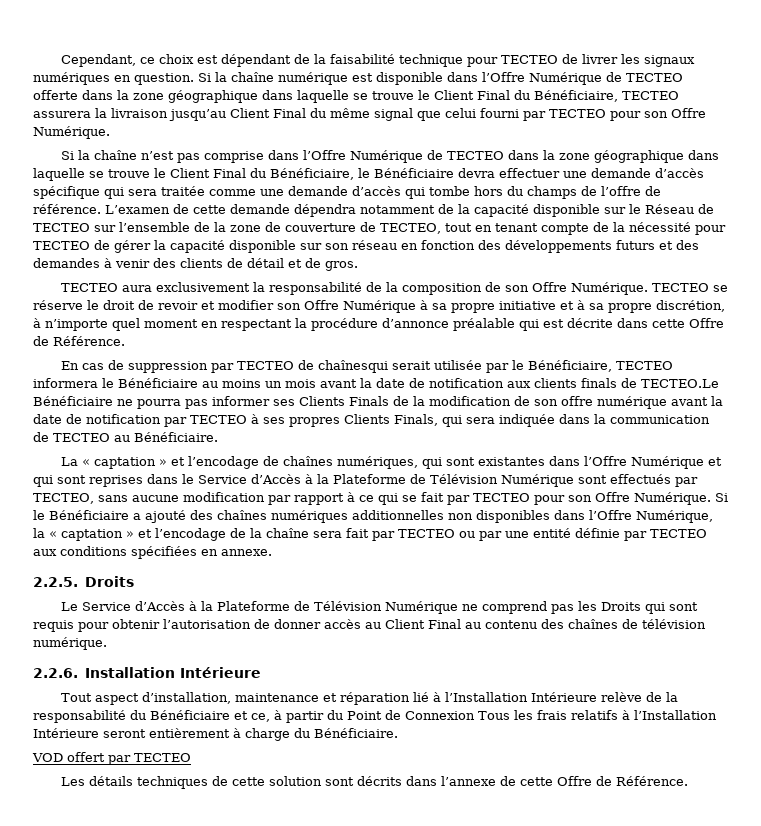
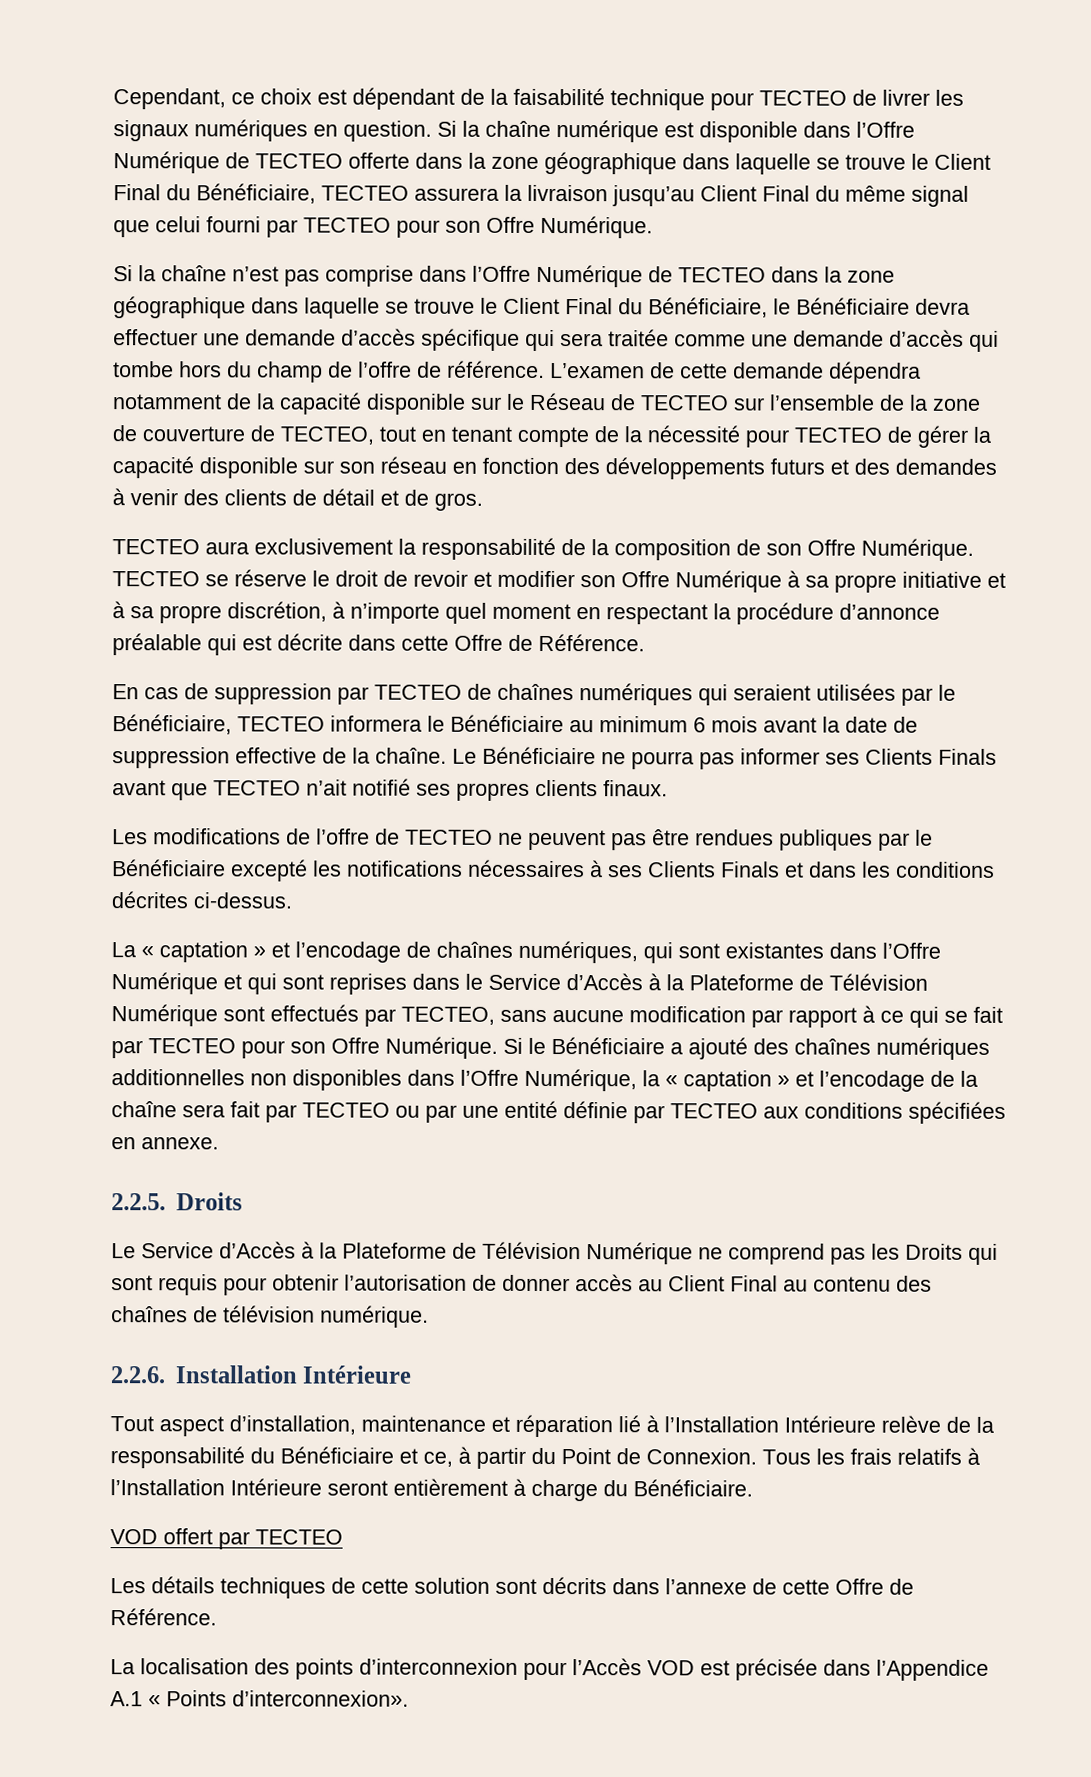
- Si la chaîne n’est pas comprise dans l’Offre Numérique de TECTEO dans la zone géographique dans laquelle se trouve le Client Final du Bénéficiaire, le Bénéficiaire devra effectuer une demande d’accès spécifique qui sera traitée comme une demande d’accès qui tombe hors du champs de l’offre de référence.
+ Si la chaîne n’est pas comprise dans l’Offre Numérique de TECTEO dans la zone géographique dans laquelle se trouve le Client Final du Bénéficiaire, le Bénéficiaire devra effectuer une demande d’accès spécifique qui sera traitée comme une demande d’accès qui tombe hors du champ de l’offre de référence.
- En cas de suppression par TECTEO de chaînesqui serait utilisée par le Bénéficiaire, TECTEO informera le Bénéficiaire au moins un mois avant la date de notification aux clients finals de TECTEO.Le Bénéficiaire ne pourra pas informer ses Clients Finals de la modification de son offre numérique avant la date de notification par TECTEO à ses propres Clients Finals, qui sera indiquée dans la communication de TECTEO au Bénéficiaire.
+ En cas de suppression par TECTEO de chaînes numériques qui seraient utilisées par le Bénéficiaire, TECTEO informera le Bénéficiaire au minimum 6 mois avant la date de suppression effective de la chaîne. Le Bénéficiaire ne pourra pas informer ses Clients Finals avant que TECTEO n’ait notifié ses propres clients finaux.
+ Les modifications de l’offre de TECTEO ne peuvent pas être rendues publiques par le Bénéficiaire excepté les notifications nécessaires à ses Clients Finals et dans les conditions décrites ci-dessus.
- Tout aspect d’installation, maintenance et réparation lié à l’Installation Intérieure relève de la responsabilité du Bénéficiaire et ce, à partir du Point de Connexion Tous les frais relatifs à l’Installation Intérieure seront entièrement à charge du Bénéficiaire.
+ Tout aspect d’installation, maintenance et réparation lié à l’Installation Intérieure relève de la responsabilité du Bénéficiaire et ce, à partir du Point de Connexion. Tous les frais relatifs à l’Installation Intérieure seront entièrement à charge du Bénéficiaire.
+ La localisation des points d’interconnexion pour l’Accès VOD est précisée dans l’Appendice A.1 « Points d’interconnexion».

